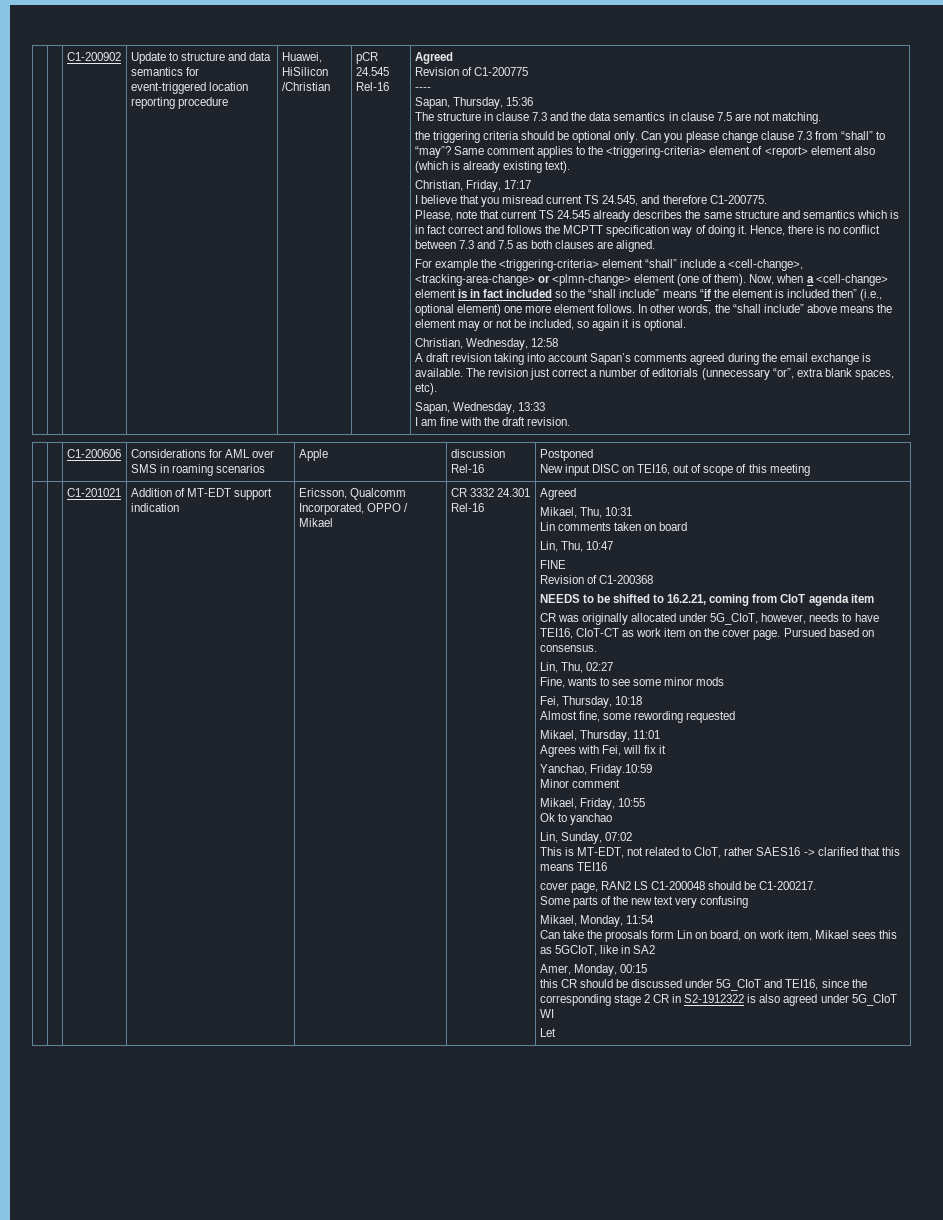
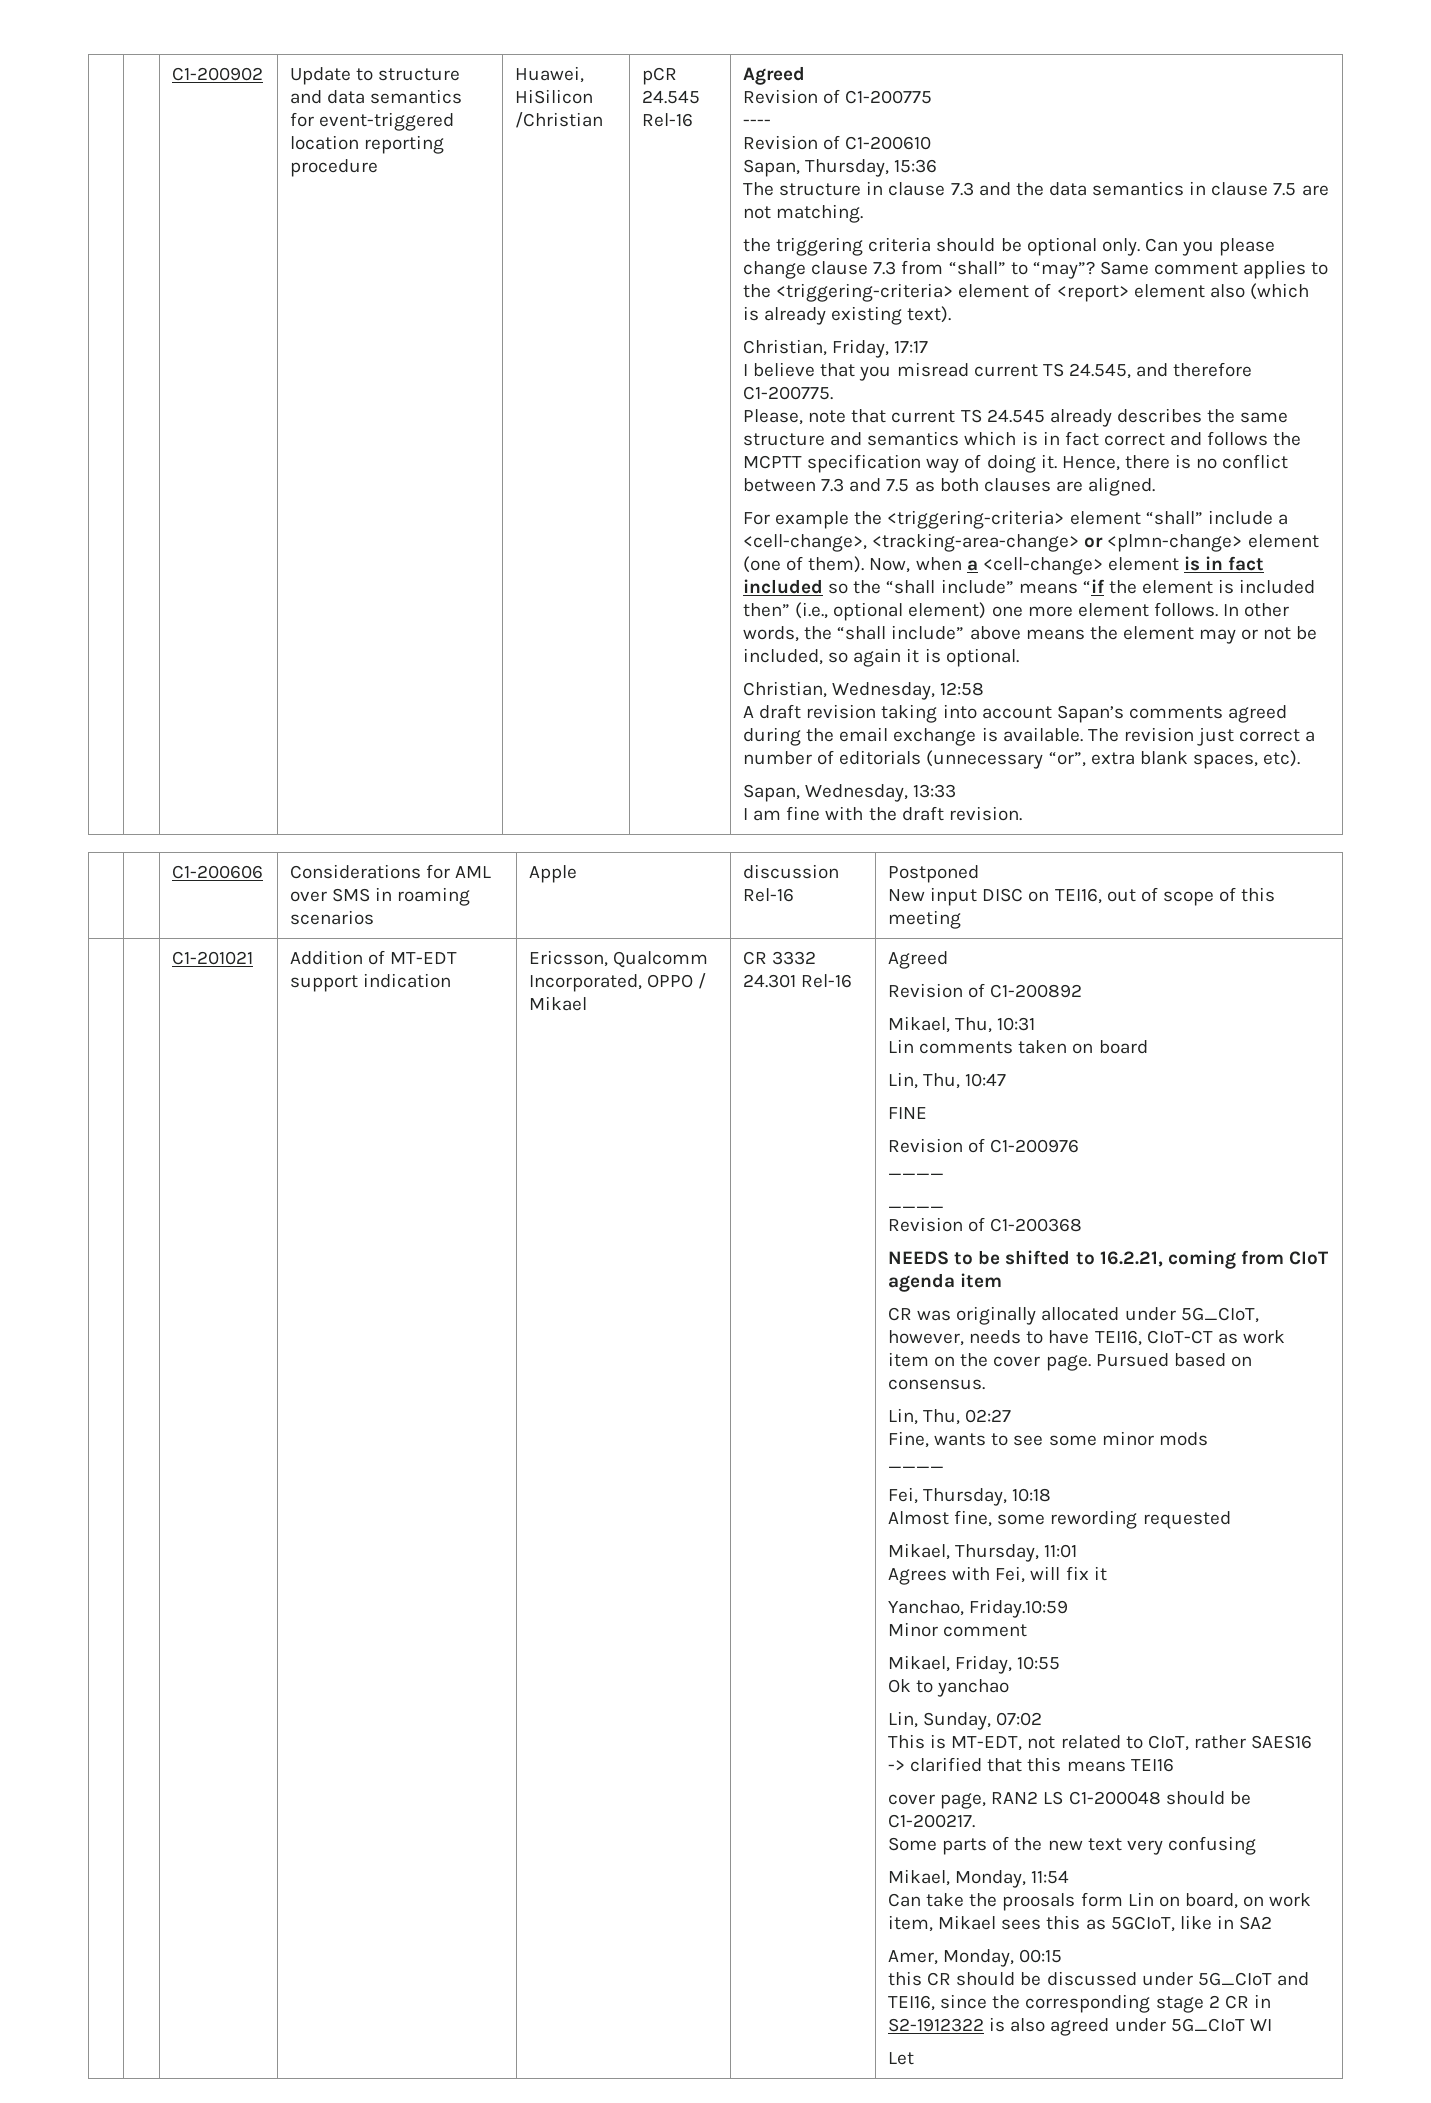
+ Revision of C1-200610
+ Revision of C1-200892
+ Revision of C1-200976
+ ____
+ ____
  Fine, wants to see some minor mods
+ ____

